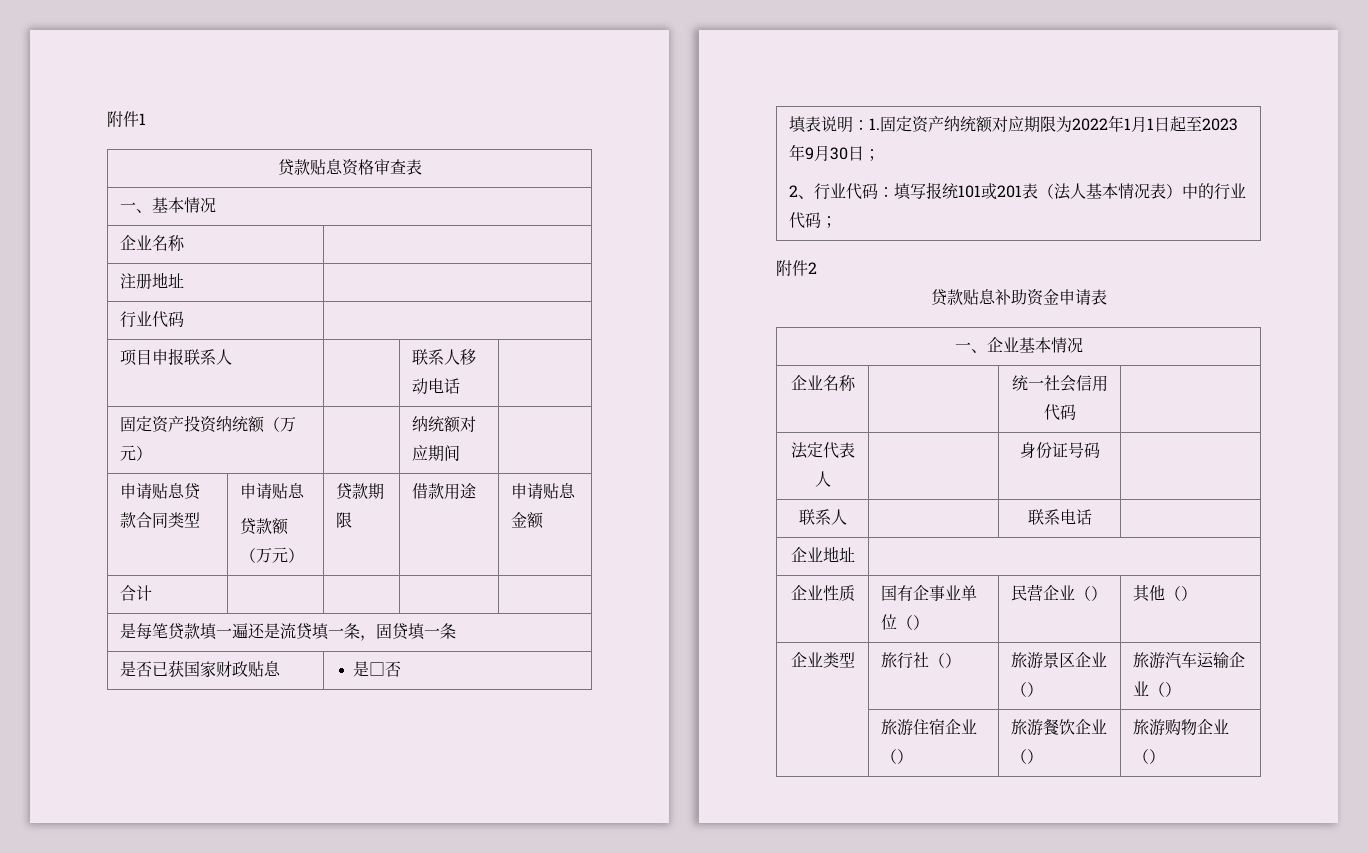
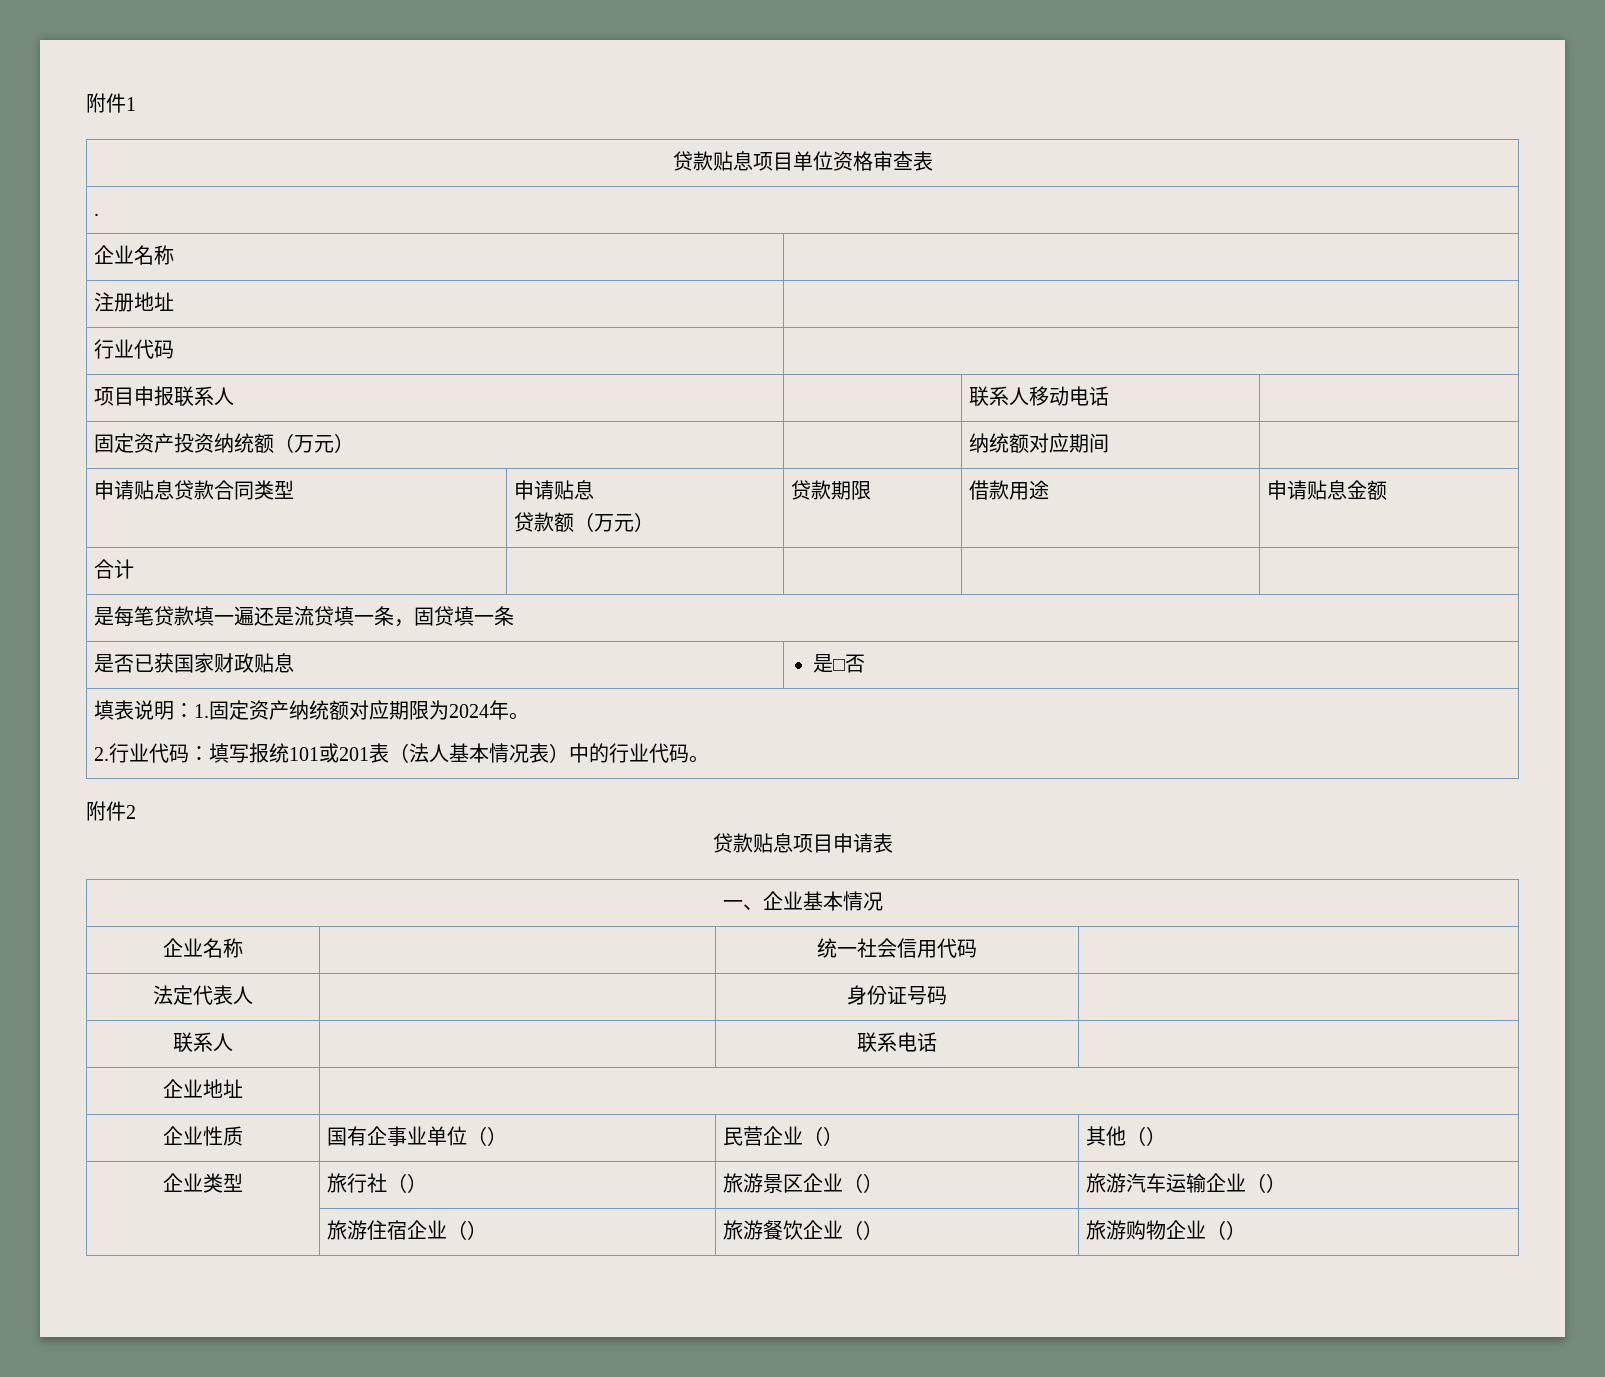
- 贷款贴息资格审查表
+ 贷款贴息项目单位资格审查表
- 一、基本情况
+ .
- 填表说明：1.固定资产纳统额对应期限为2022年1月1日起至2023年9月30日；
- 2、行业代码：填写报统101或201表（法人基本情况表）中的行业代码；
+ 填表说明：1.固定资产纳统额对应期限为2024年。
+ 2.行业代码：填写报统101或201表（法人基本情况表）中的行业代码。
- 贷款贴息补助资金申请表
+ 贷款贴息项目申请表

